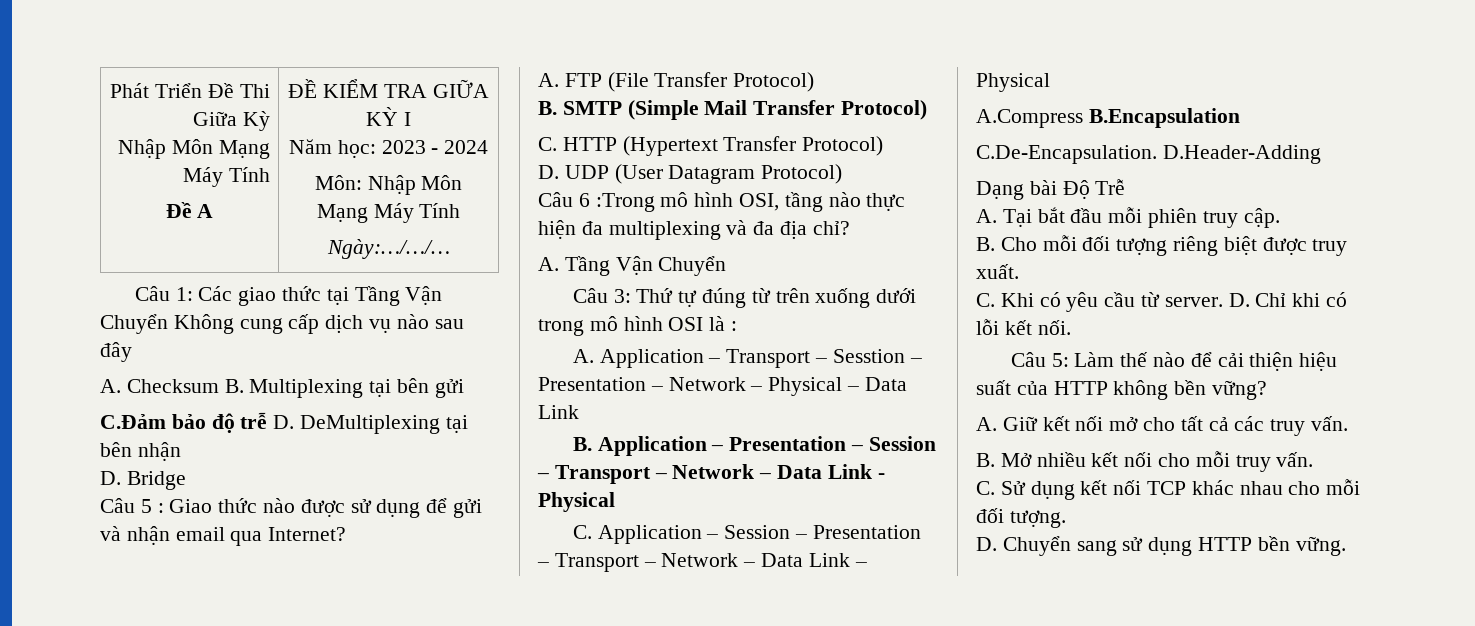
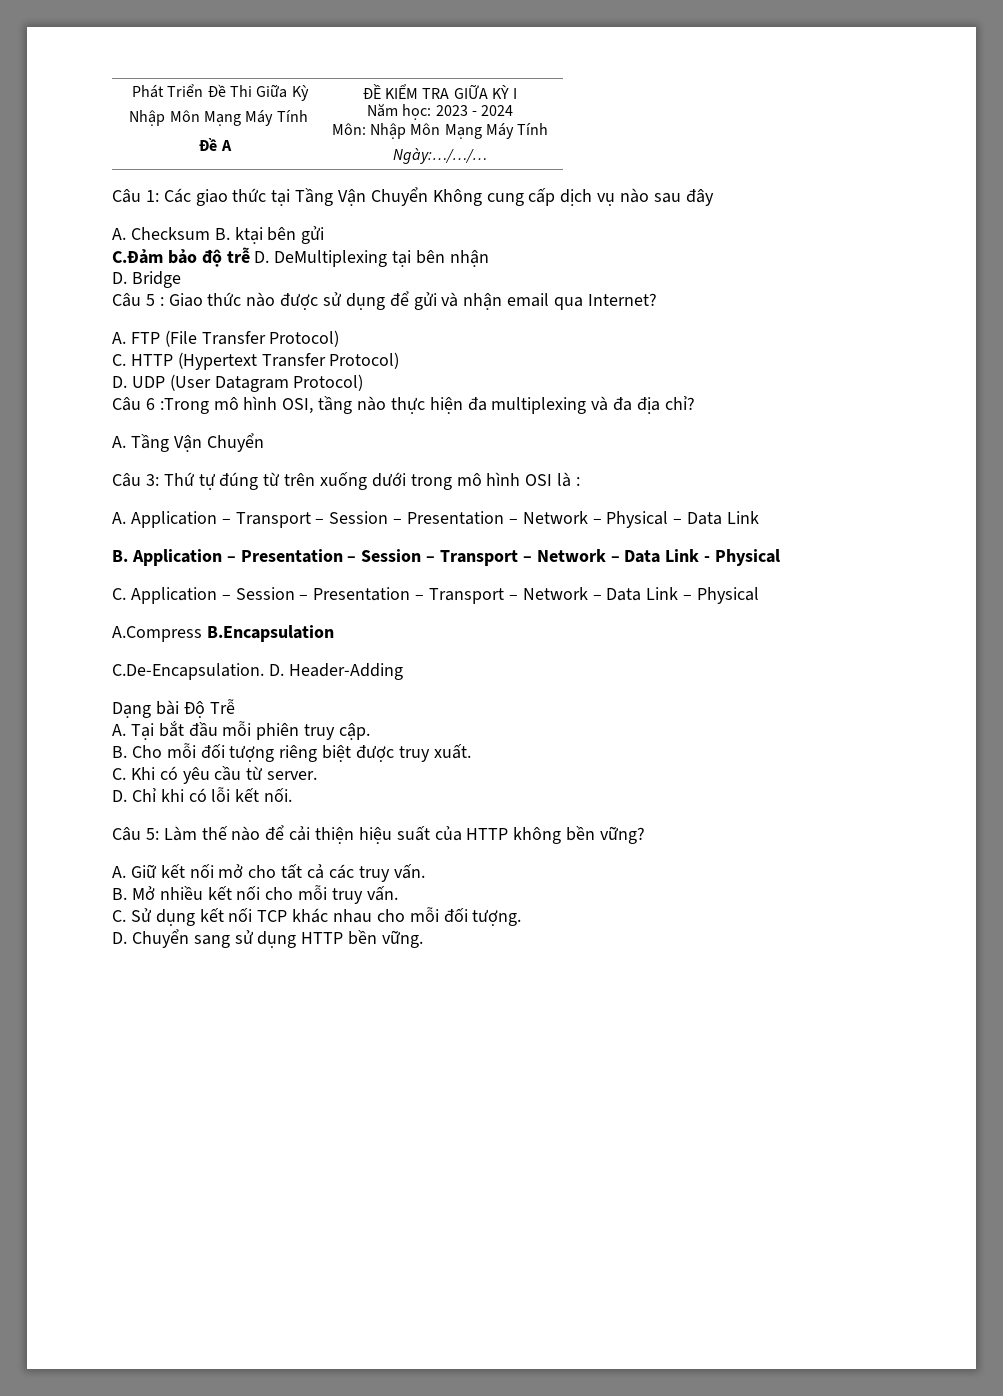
- A. Checksum B. Multiplexing tại bên gửi
+ A. Checksum B. ktại bên gửi
- B. SMTP (Simple Mail Transfer Protocol)
- A. Application – Transport – Sesstion – Presentation – Network – Physical – Data Link
+ A. Application – Transport – Session – Presentation – Network – Physical – Data Link
- C.De-Encapsulation. D.Header-Adding
+ C.De-Encapsulation. D. Header-Adding
- C. Khi có yêu cầu từ server. D. Chỉ khi có lỗi kết nối.
+ C. Khi có yêu cầu từ server.
+ D. Chỉ khi có lỗi kết nối.

